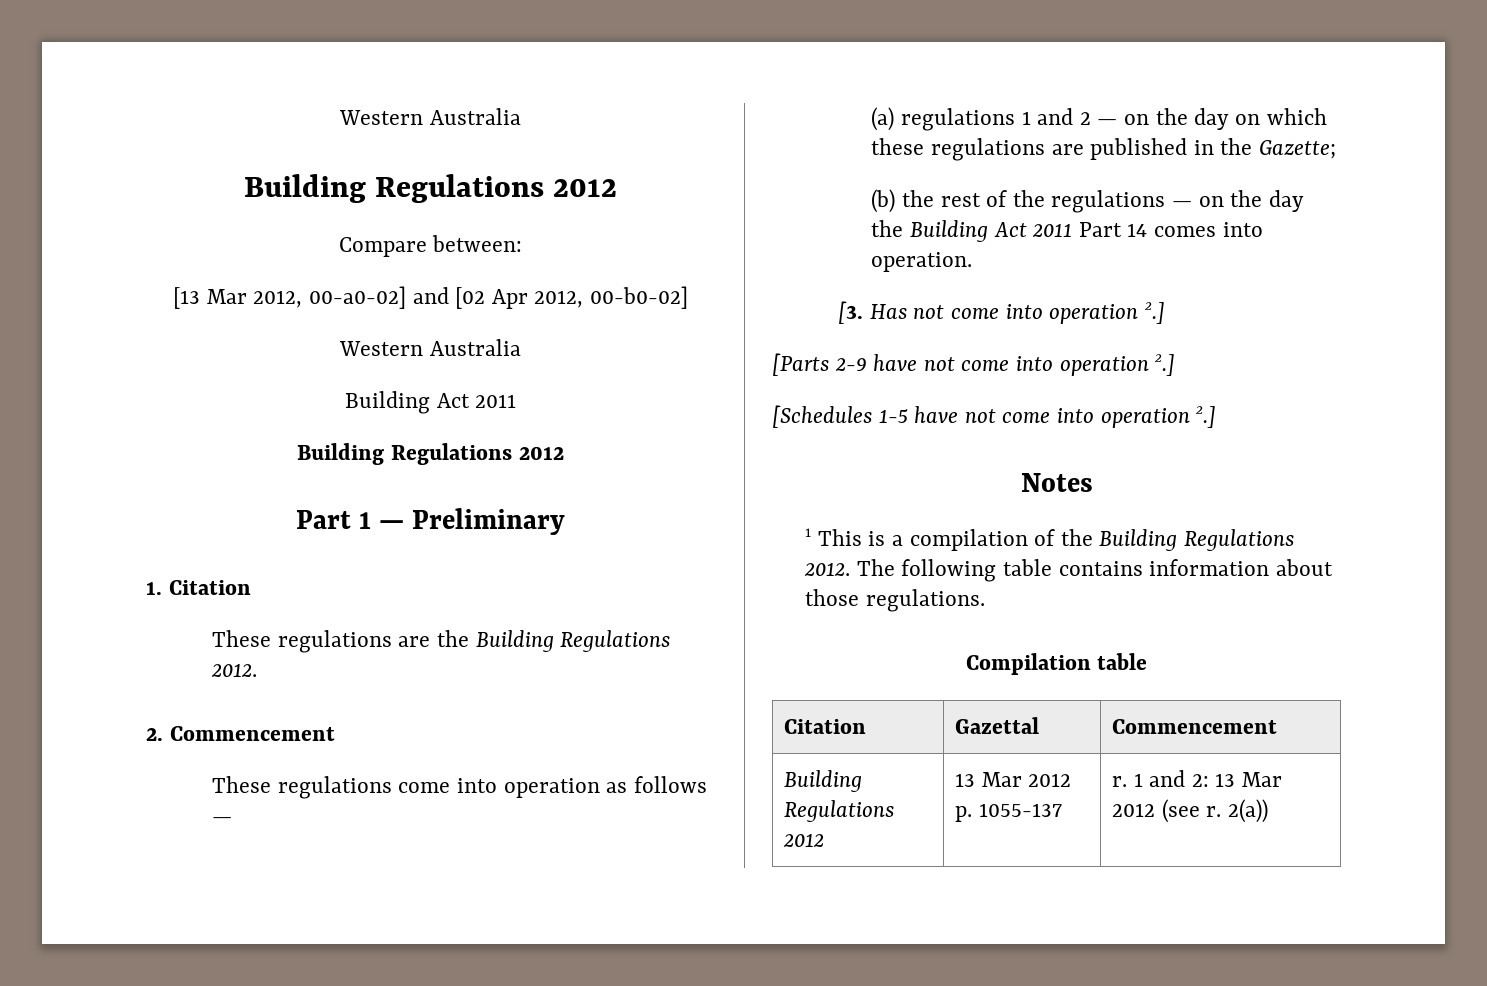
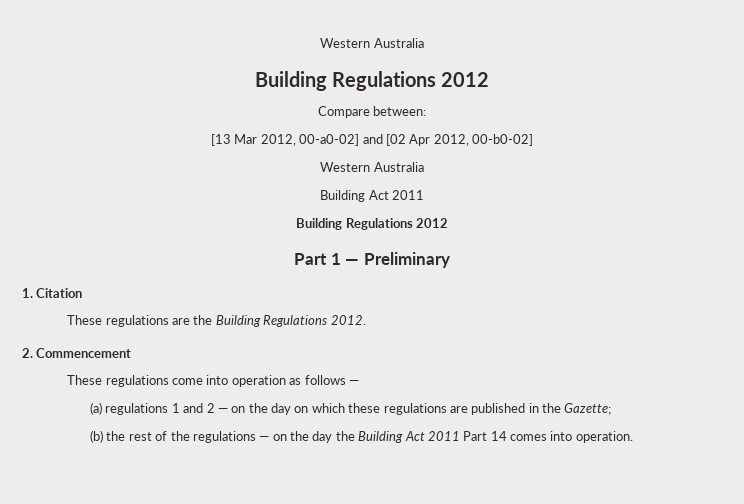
- [3. Has not come into operation 2.]
- [Parts 2-9 have not come into operation 2.]
- [Schedules 1-5 have not come into operation 2.]
- Notes
- 1 This is a compilation of the Building Regulations 2012. The following table contains information about those regulations.
- Compilation table
- Citation | Gazettal | Commencement
- Building Regulations 2012 | 13 Mar 2012 p. 1055-137 | r. 1 and 2: 13 Mar 2012 (see r. 2(a))

